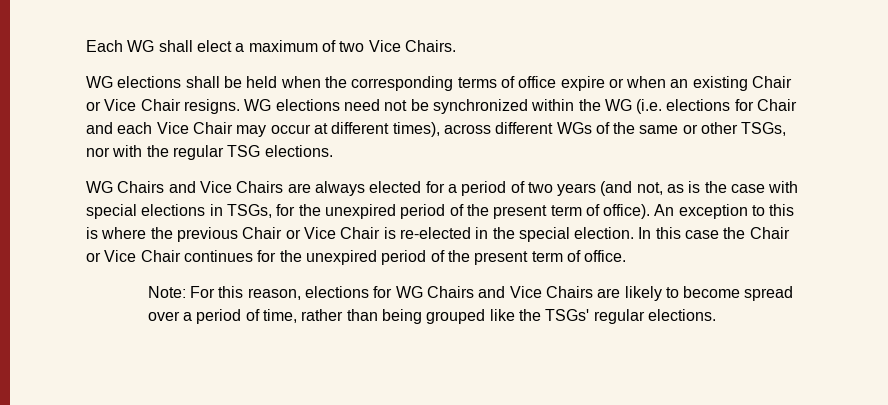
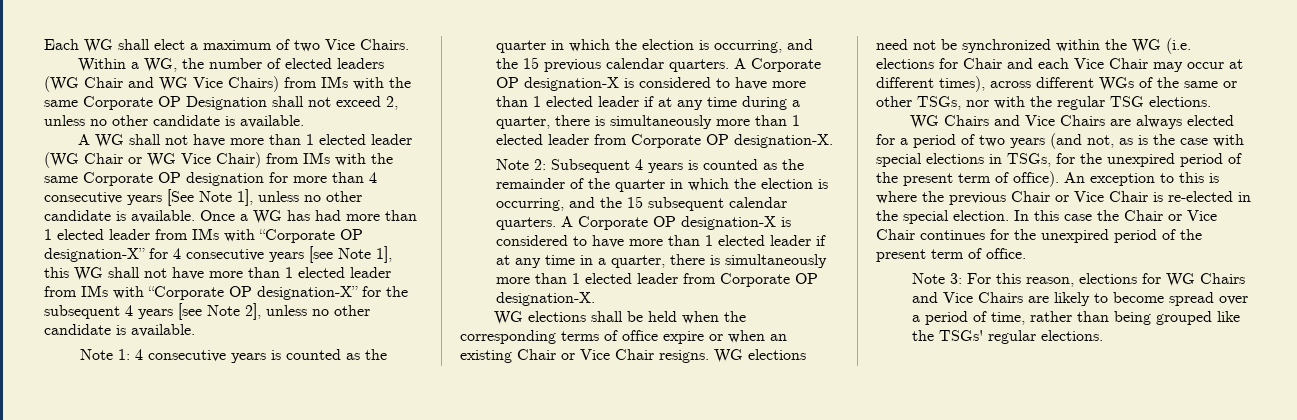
+ Within a WG, the number of elected leaders (WG Chair and WG Vice Chairs) from IMs with the same Corporate OP Designation shall not exceed 2, unless no other candidate is available.
+ A WG shall not have more than 1 elected leader (WG Chair or WG Vice Chair) from IMs with the same Corporate OP designation for more than 4 consecutive years [See Note 1], unless no other candidate is available. Once a WG has had more than 1 elected leader from IMs with “Corporate OP designation-X” for 4 consecutive years [see Note 1], this WG shall not have more than 1 elected leader from IMs with “Corporate OP designation-X” for the subsequent 4 years [see Note 2], unless no other candidate is available.
+ Note 1: 4 consecutive years is counted as the quarter in which the election is occurring, and the 15 previous calendar quarters. A Corporate OP designation-X is considered to have more than 1 elected leader if at any time during a quarter, there is simultaneously more than 1 elected leader from Corporate OP designation-X.
+ Note 2: Subsequent 4 years is counted as the remainder of the quarter in which the election is occurring, and the 15 subsequent calendar quarters. A Corporate OP designation-X is considered to have more than 1 elected leader if at any time in a quarter, there is simultaneously more than 1 elected leader from Corporate OP designation-X.
- Note: For this reason, elections for WG Chairs and Vice Chairs are likely to become spread over a period of time, rather than being grouped like the TSGs' regular elections.
+ Note 3: For this reason, elections for WG Chairs and Vice Chairs are likely to become spread over a period of time, rather than being grouped like the TSGs' regular elections.

